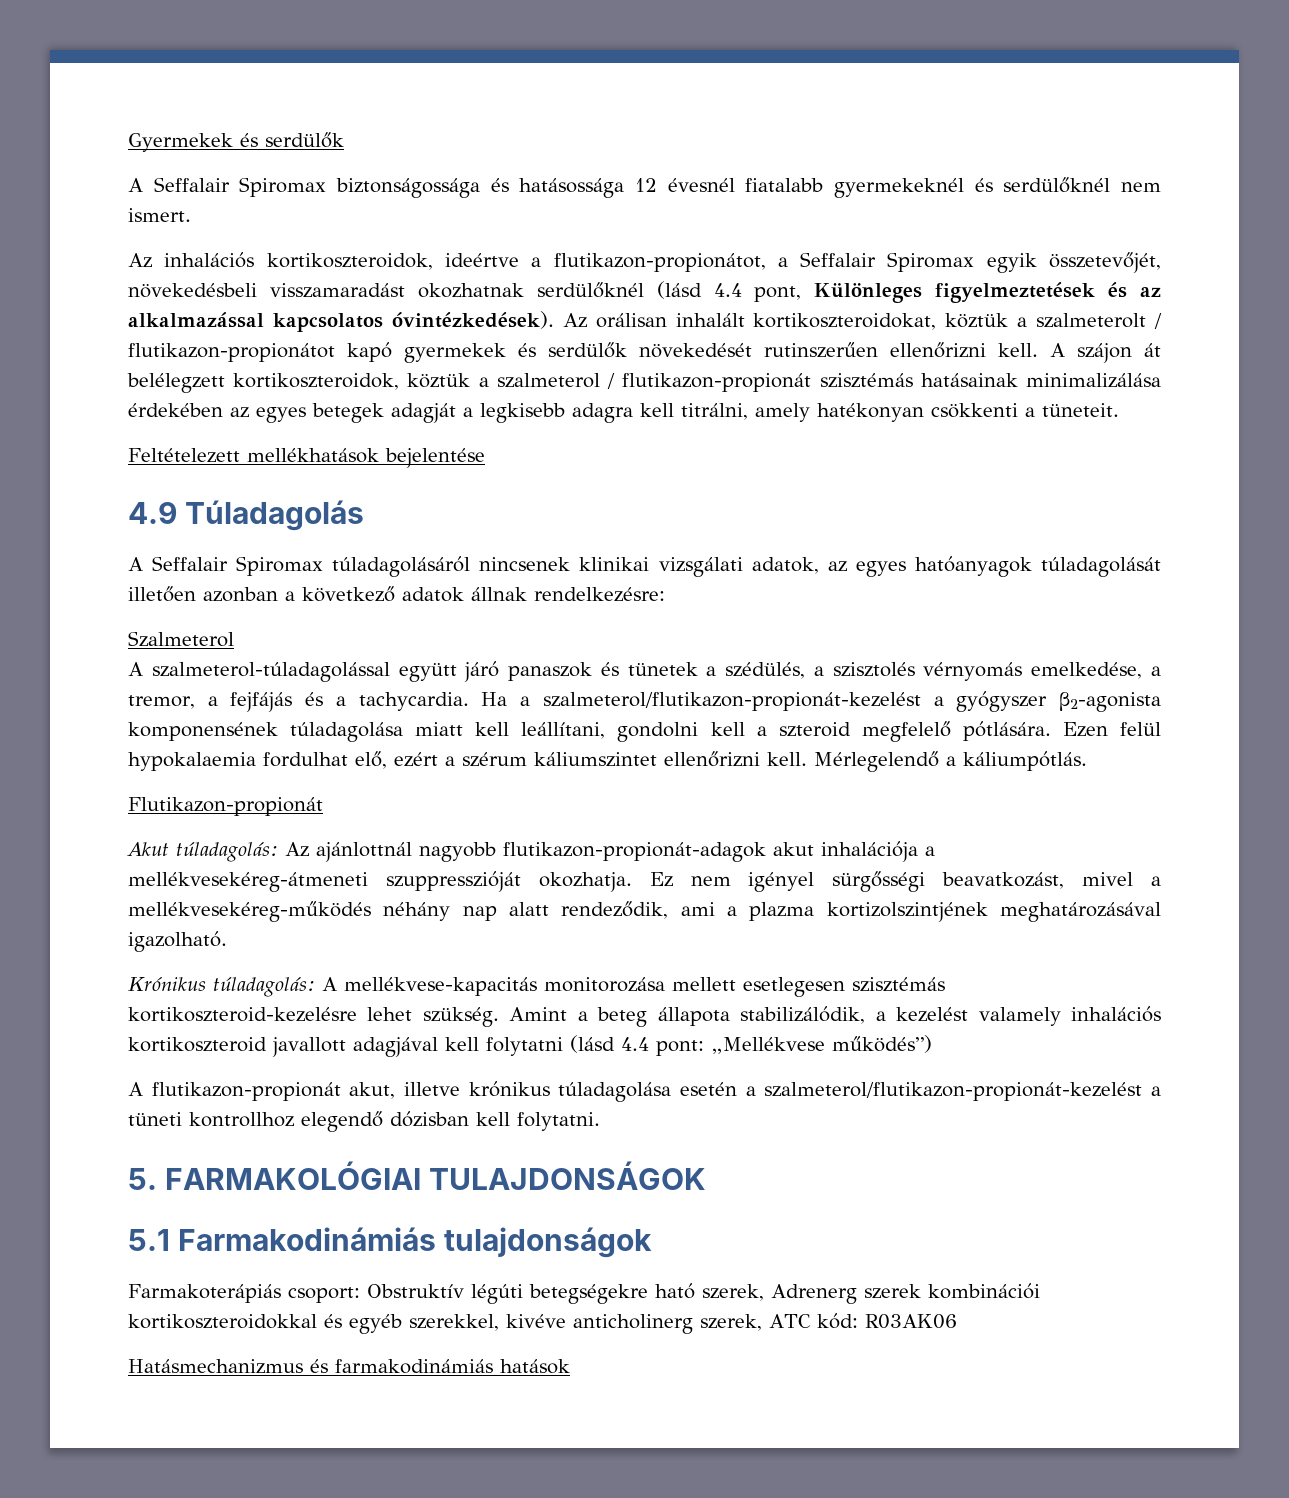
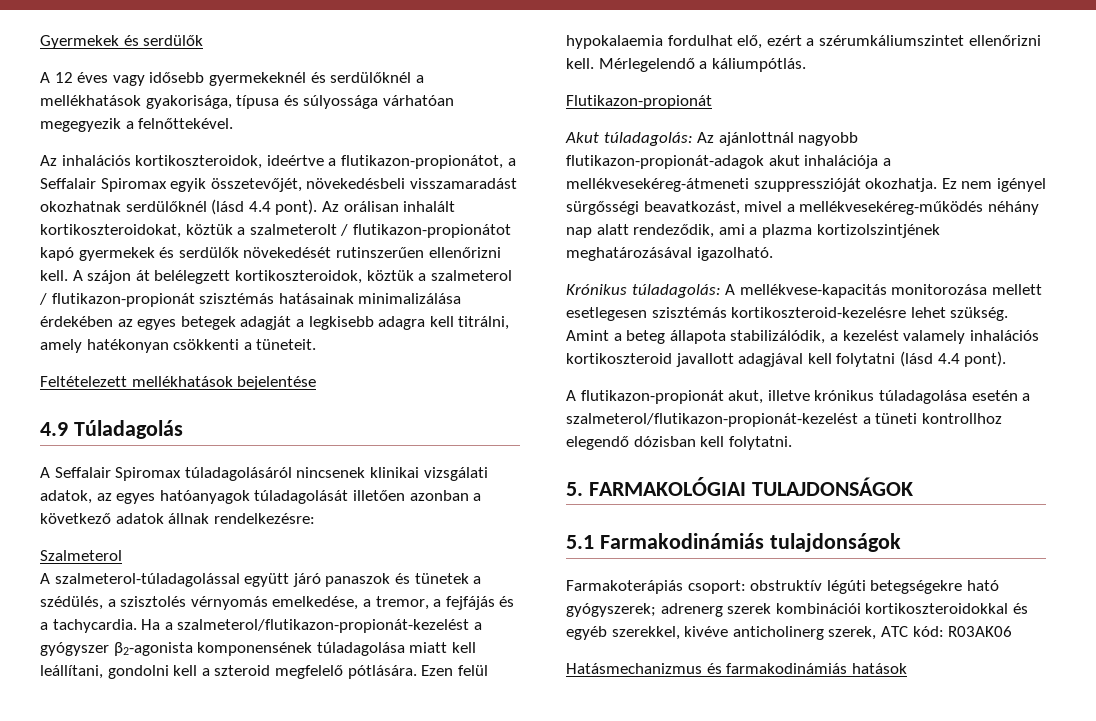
- A Seffalair Spiromax biztonságossága és hatásossága 12 évesnél fiatalabb gyermekeknél és serdülőknél nem ismert.
+ A 12 éves vagy idősebb gyermekeknél és serdülőknél a mellékhatások gyakorisága, típusa és súlyossága várhatóan megegyezik a felnőttekével.
- Az inhalációs kortikoszteroidok, ideértve a flutikazon-propionátot, a Seffalair Spiromax egyik összetevőjét, növekedésbeli visszamaradást okozhatnak serdülőknél (lásd 4.4 pont, Különleges figyelmeztetések és az alkalmazással kapcsolatos óvintézkedések).
+ Az inhalációs kortikoszteroidok, ideértve a flutikazon-propionátot, a Seffalair Spiromax egyik összetevőjét, növekedésbeli visszamaradást okozhatnak serdülőknél (lásd 4.4 pont).
- Ezen felül hypokalaemia fordulhat elő, ezért a szérum káliumszintet ellenőrizni kell.
+ Ezen felül hypokalaemia fordulhat elő, ezért a szérumkáliumszintet ellenőrizni kell.
- Amint a beteg állapota stabilizálódik, a kezelést valamely inhalációs kortikoszteroid javallott adagjával kell folytatni (lásd 4.4 pont: „Mellékvese működés”)
+ Amint a beteg állapota stabilizálódik, a kezelést valamely inhalációs kortikoszteroid javallott adagjával kell folytatni (lásd 4.4 pont).
- Farmakoterápiás csoport: Obstruktív légúti betegségekre ható szerek, Adrenerg szerek kombinációi kortikoszteroidokkal és egyéb szerekkel, kivéve anticholinerg szerek, ATC kód: R03AK06
+ Farmakoterápiás csoport: obstruktív légúti betegségekre ható gyógyszerek; adrenerg szerek kombinációi kortikoszteroidokkal és egyéb szerekkel, kivéve anticholinerg szerek, ATC kód: R03AK06

